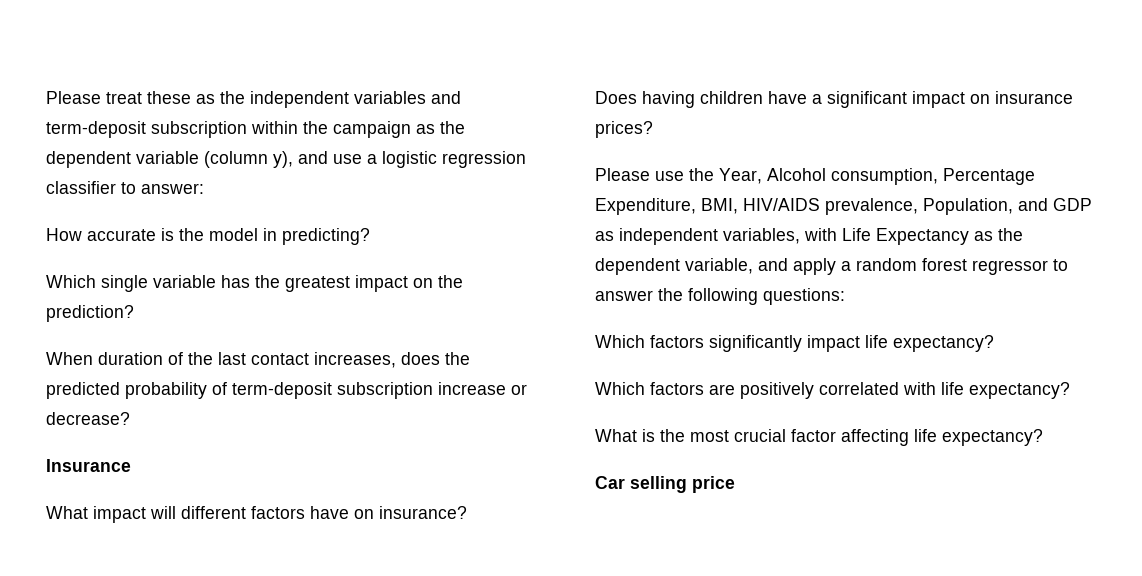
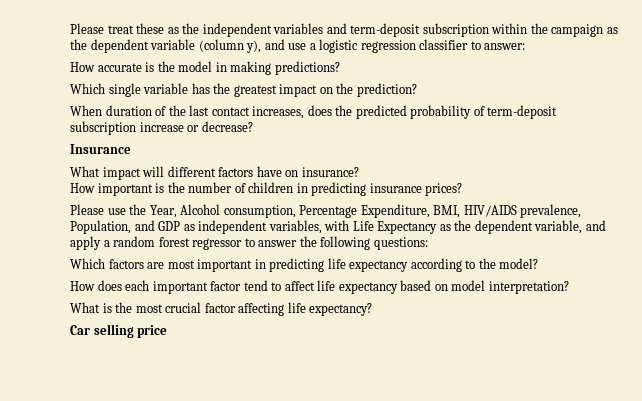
- How accurate is the model in predicting?
+ How accurate is the model in making predictions?
- Does having children have a significant impact on insurance prices?
+ How important is the number of children in predicting insurance prices?
- Which factors significantly impact life expectancy?
- Which factors are positively correlated with life expectancy?
+ Which factors are most important in predicting life expectancy according to the model?
+ How does each important factor tend to affect life expectancy based on model interpretation?

